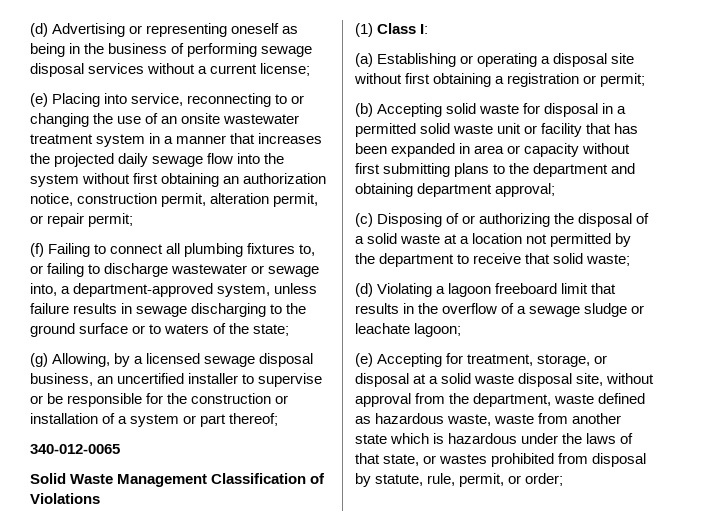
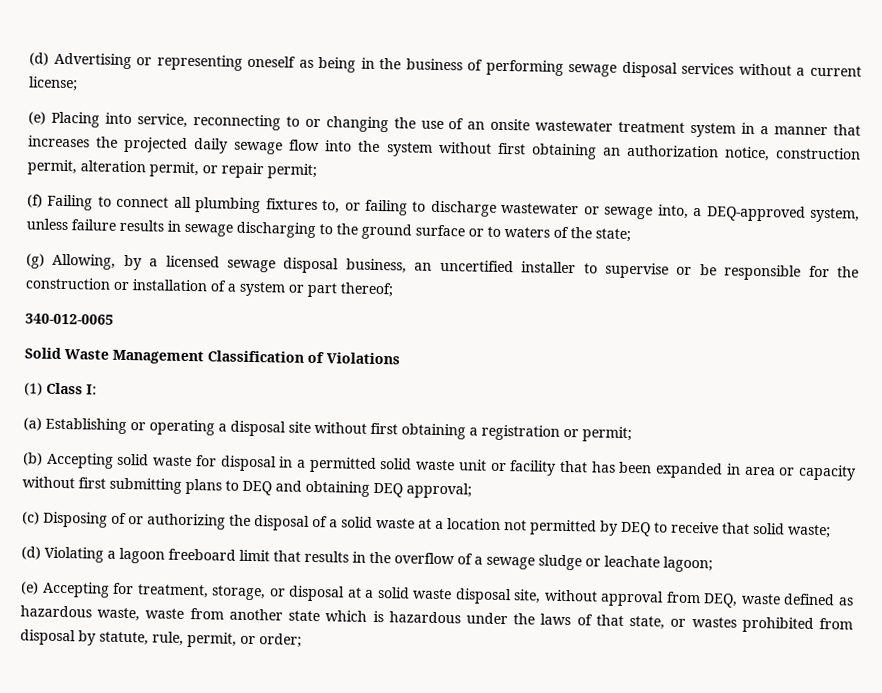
- (f) Failing to connect all plumbing fixtures to, or failing to discharge wastewater or sewage into, a department-approved system, unless failure results in sewage discharging to the ground surface or to waters of the state;
+ (f) Failing to connect all plumbing fixtures to, or failing to discharge wastewater or sewage into, a DEQ-approved system, unless failure results in sewage discharging to the ground surface or to waters of the state;
- (b) Accepting solid waste for disposal in a permitted solid waste unit or facility that has been expanded in area or capacity without first submitting plans to the department and obtaining department approval;
+ (b) Accepting solid waste for disposal in a permitted solid waste unit or facility that has been expanded in area or capacity without first submitting plans to DEQ and obtaining DEQ approval;
- (c) Disposing of or authorizing the disposal of a solid waste at a location not permitted by the department to receive that solid waste;
+ (c) Disposing of or authorizing the disposal of a solid waste at a location not permitted by DEQ to receive that solid waste;
- (e) Accepting for treatment, storage, or disposal at a solid waste disposal site, without approval from the department, waste defined as hazardous waste, waste from another state which is hazardous under the laws of that state, or wastes prohibited from disposal by statute, rule, permit, or order;
+ (e) Accepting for treatment, storage, or disposal at a solid waste disposal site, without approval from DEQ, waste defined as hazardous waste, waste from another state which is hazardous under the laws of that state, or wastes prohibited from disposal by statute, rule, permit, or order;

